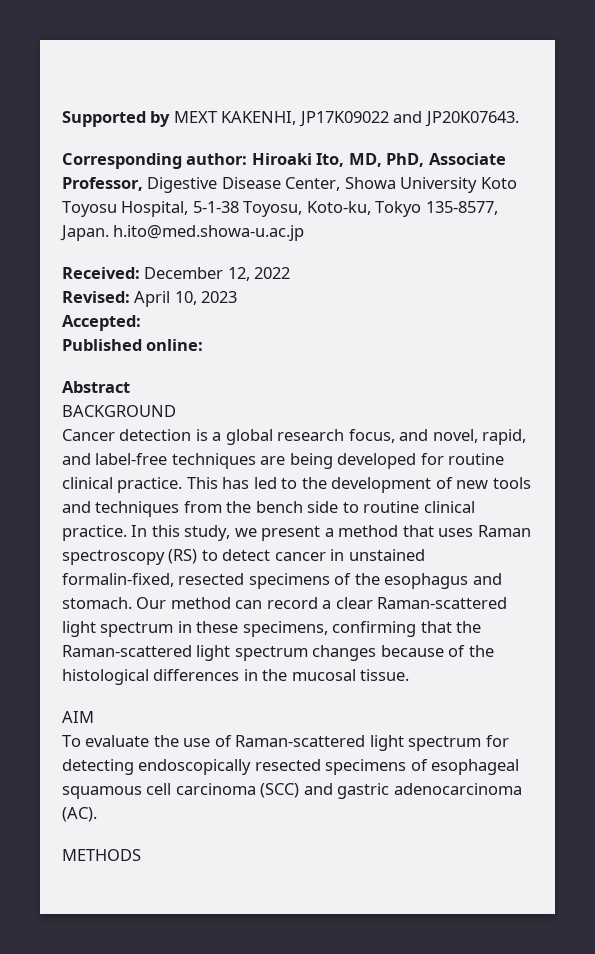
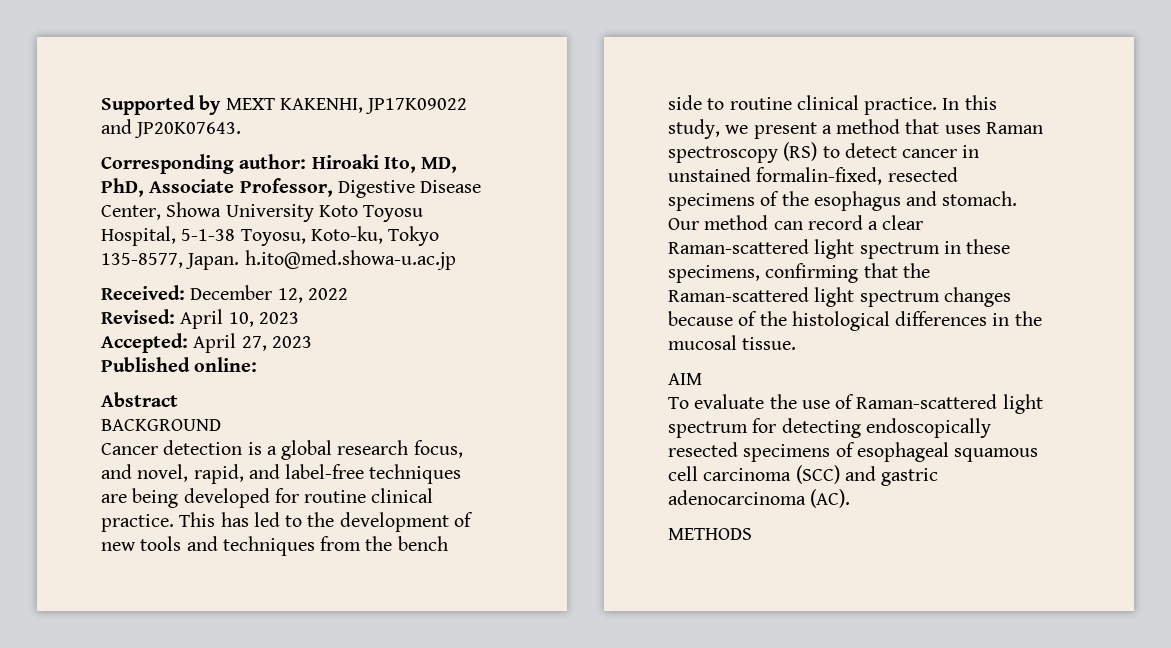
- Accepted:
+ Accepted: April 27, 2023

